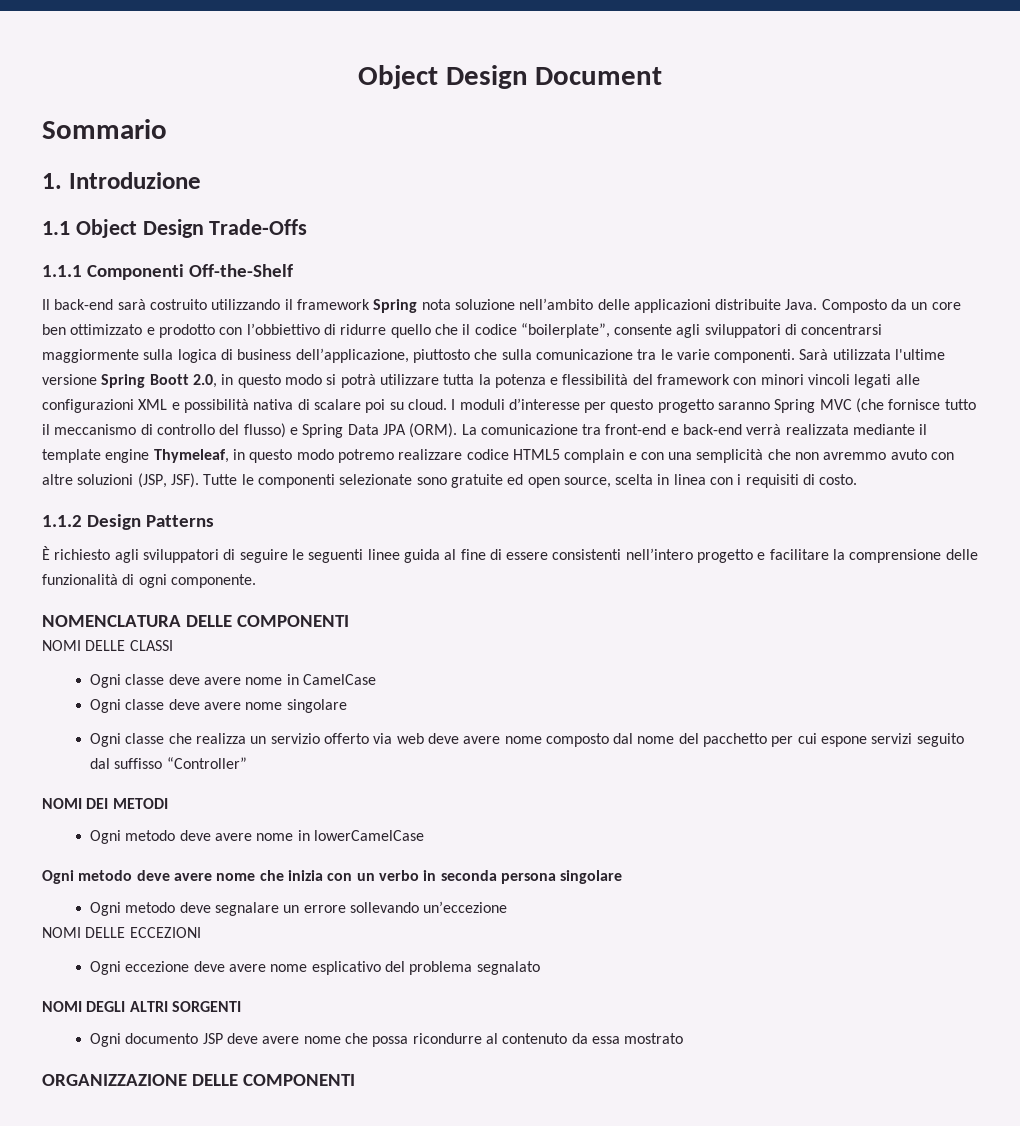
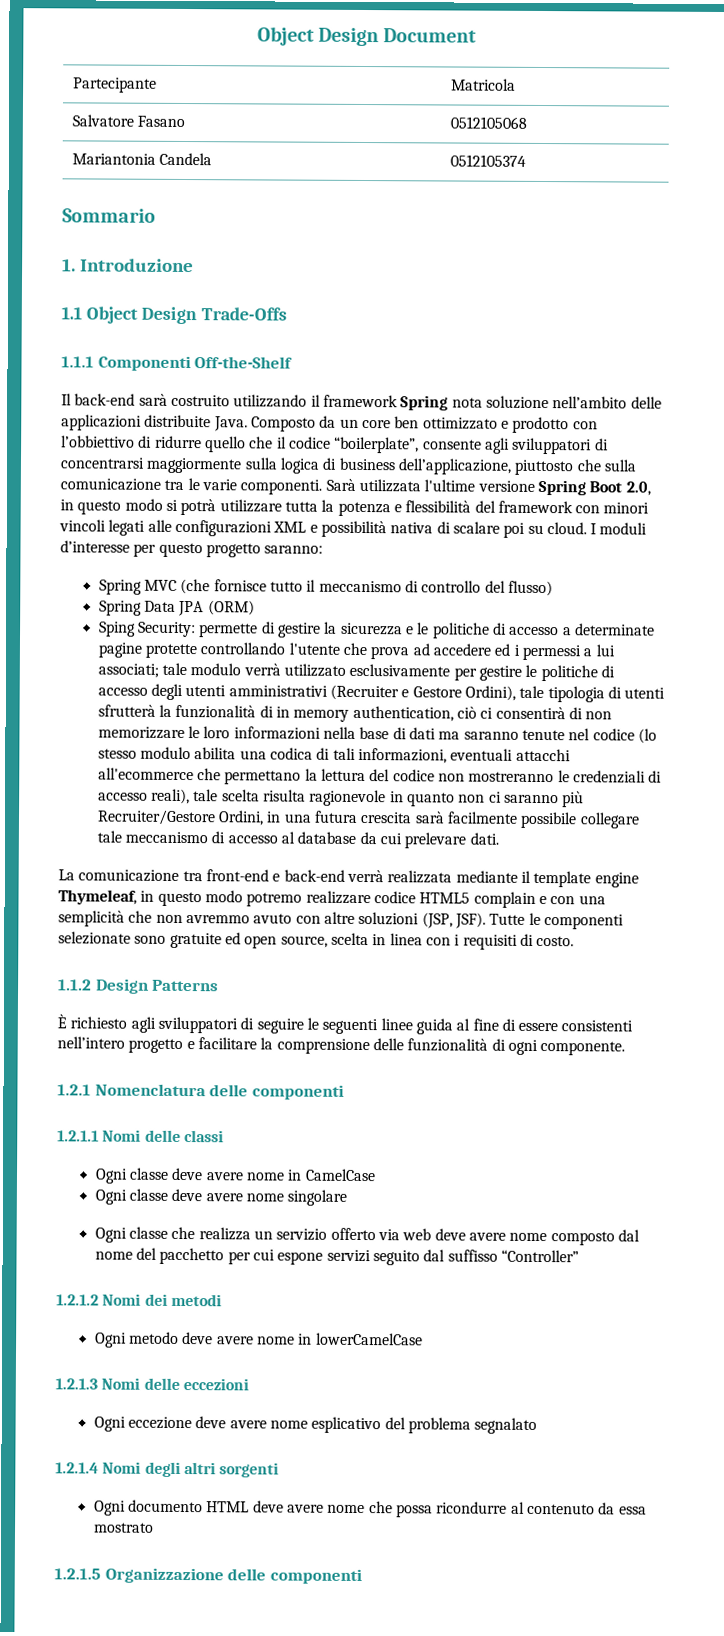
+ Partecipante | Matricola
+ Salvatore Fasano | 0512105068
+ Mariantonia Candela | 0512105374
- Sarà utilizzata l'ultime versione Spring Boott 2.0, in questo modo si potrà utilizzare tutta la potenza e flessibilità del framework con minori vincoli legati alle configurazioni XML e possibilità nativa di scalare poi su cloud.
+ Sarà utilizzata l'ultime versione Spring Boot 2.0, in questo modo si potrà utilizzare tutta la potenza e flessibilità del framework con minori vincoli legati alle configurazioni XML e possibilità nativa di scalare poi su cloud.
- I moduli d’interesse per questo progetto saranno Spring MVC (che fornisce tutto il meccanismo di controllo del flusso) e Spring Data JPA (ORM). La comunicazione tra front-end e back-end verrà realizzata mediante il template engine Thymeleaf, in questo modo potremo realizzare codice HTML5 complain e con una semplicità che non avremmo avuto con altre soluzioni (JSP, JSF).
+ I moduli d’interesse per questo progetto saranno:
+ Spring MVC (che fornisce tutto il meccanismo di controllo del flusso)
+ Spring Data JPA (ORM)
+ Sping Security: permette di gestire la sicurezza e le politiche di accesso a determinate pagine protette controllando l'utente che prova ad accedere ed i permessi a lui associati; tale modulo verrà utilizzato esclusivamente per gestire le politiche di accesso degli utenti amministrativi (Recruiter e Gestore Ordini), tale tipologia di utenti sfrutterà la funzionalità di in memory authentication, ciò ci consentirà di non memorizzare le loro informazioni nella base di dati ma saranno tenute nel codice (lo stesso modulo abilita una codica di tali informazioni, eventuali attacchi all'ecommerce che permettano la lettura del codice non mostreranno le credenziali di accesso reali), tale scelta risulta ragionevole in quanto non ci saranno più Recruiter/Gestore Ordini, in una futura crescita sarà facilmente possibile collegare tale meccanismo di accesso al database da cui prelevare dati.
+ La comunicazione tra front-end e back-end verrà realizzata mediante il template engine Thymeleaf, in questo modo potremo realizzare codice HTML5 complain e con una semplicità che non avremmo avuto con altre soluzioni (JSP, JSF).
- NOMENCLATURA DELLE COMPONENTI
- NOMI DELLE CLASSI
+ 1.2.1 Nomenclatura delle componenti
+ 1.2.1.1 Nomi delle classi
- NOMI DEI METODI
+ 1.2.1.2 Nomi dei metodi
- Ogni metodo deve avere nome che inizia con un verbo in seconda persona singolare
- Ogni metodo deve segnalare un errore sollevando un’eccezione
- NOMI DELLE ECCEZIONI
+ 1.2.1.3 Nomi delle eccezioni
- NOMI DEGLI ALTRI SORGENTI
+ 1.2.1.4 Nomi degli altri sorgenti
- Ogni documento JSP deve avere nome che possa ricondurre al contenuto da essa mostrato
+ Ogni documento HTML deve avere nome che possa ricondurre al contenuto da essa mostrato
- ORGANIZZAZIONE DELLE COMPONENTI
+ 1.2.1.5 Organizzazione delle componenti

